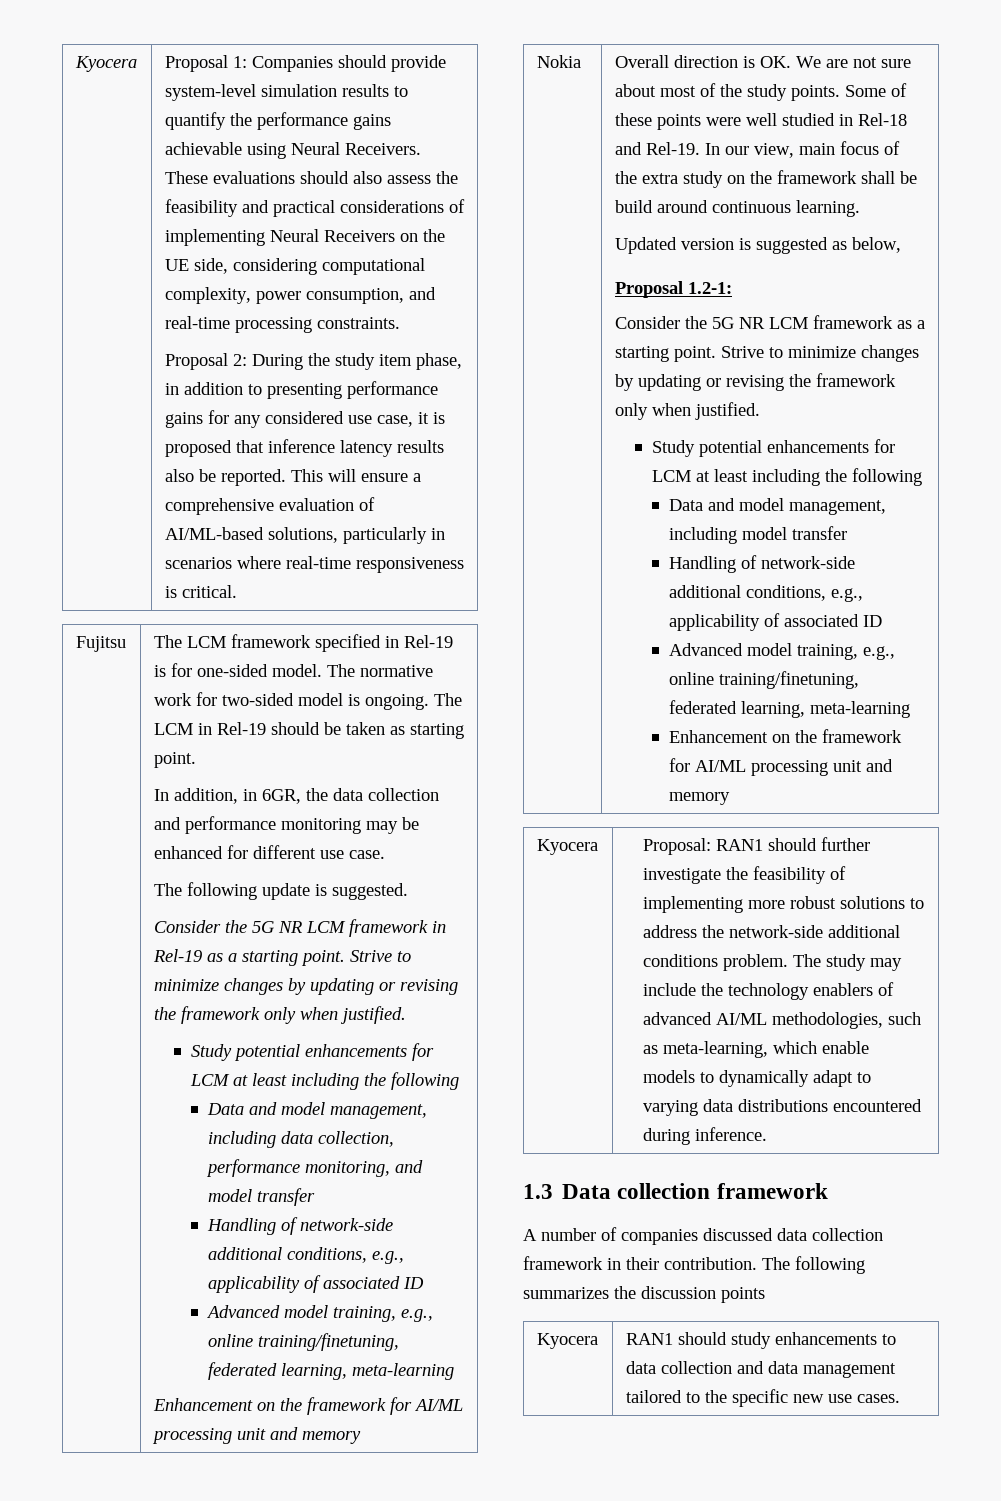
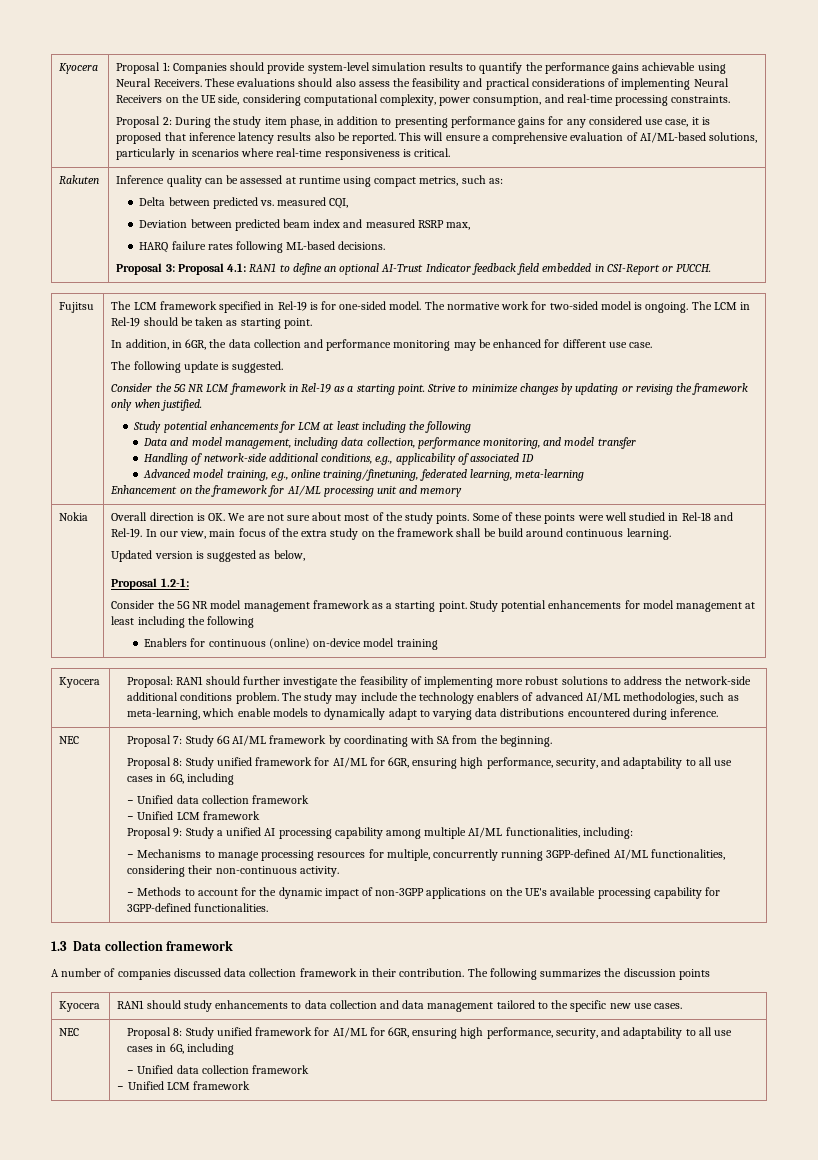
+ Rakuten | Inference quality can be assessed at runtime using compact metrics, such as:
+ Delta between predicted vs. measured CQI,
+ Deviation between predicted beam index and measured RSRP max,
+ HARQ failure rates following ML-based decisions.
+ Proposal 3: Proposal 4.1: RAN1 to define an optional AI-Trust Indicator feedback field embedded in CSI-Report or PUCCH.
- Consider the 5G NR LCM framework as a starting point. Strive to minimize changes by updating or revising the framework only when justified.
- Study potential enhancements for LCM at least including the following
- Data and model management, including model transfer
- Handling of network-side additional conditions, e.g., applicability of associated ID
- Advanced model training, e.g., online training/finetuning, federated learning, meta-learning
- Enhancement on the framework for AI/ML processing unit and memory
+ Consider the 5G NR model management framework as a starting point. Study potential enhancements for model management at least including the following
+ Enablers for continuous (online) on-device model training
+ NEC | Proposal 7: Study 6G AI/ML framework by coordinating with SA from the beginning.
+ Proposal 8: Study unified framework for AI/ML for 6GR, ensuring high performance, security, and adaptability to all use cases in 6G, including
+ − Unified data collection framework
+ − Unified LCM framework
+ Proposal 9: Study a unified AI processing capability among multiple AI/ML functionalities, including:
+ − Mechanisms to manage processing resources for multiple, concurrently running 3GPP-defined AI/ML functionalities, considering their non-continuous activity.
+ − Methods to account for the dynamic impact of non-3GPP applications on the UE's available processing capability for 3GPP-defined functionalities.
+ NEC | Proposal 8: Study unified framework for AI/ML for 6GR, ensuring high performance, security, and adaptability to all use cases in 6G, including
+ − Unified data collection framework
+ − Unified LCM framework

